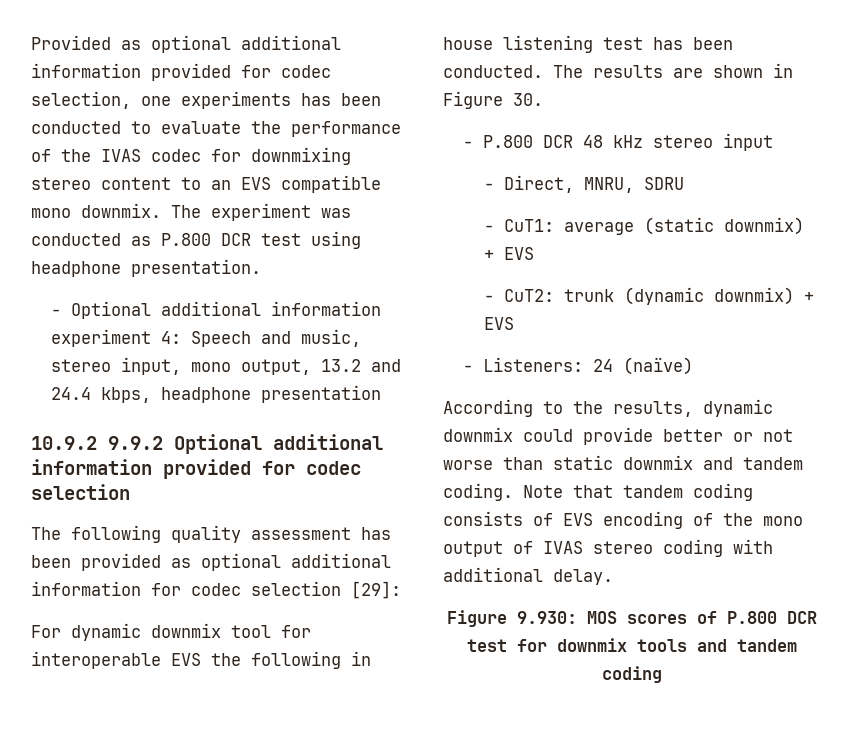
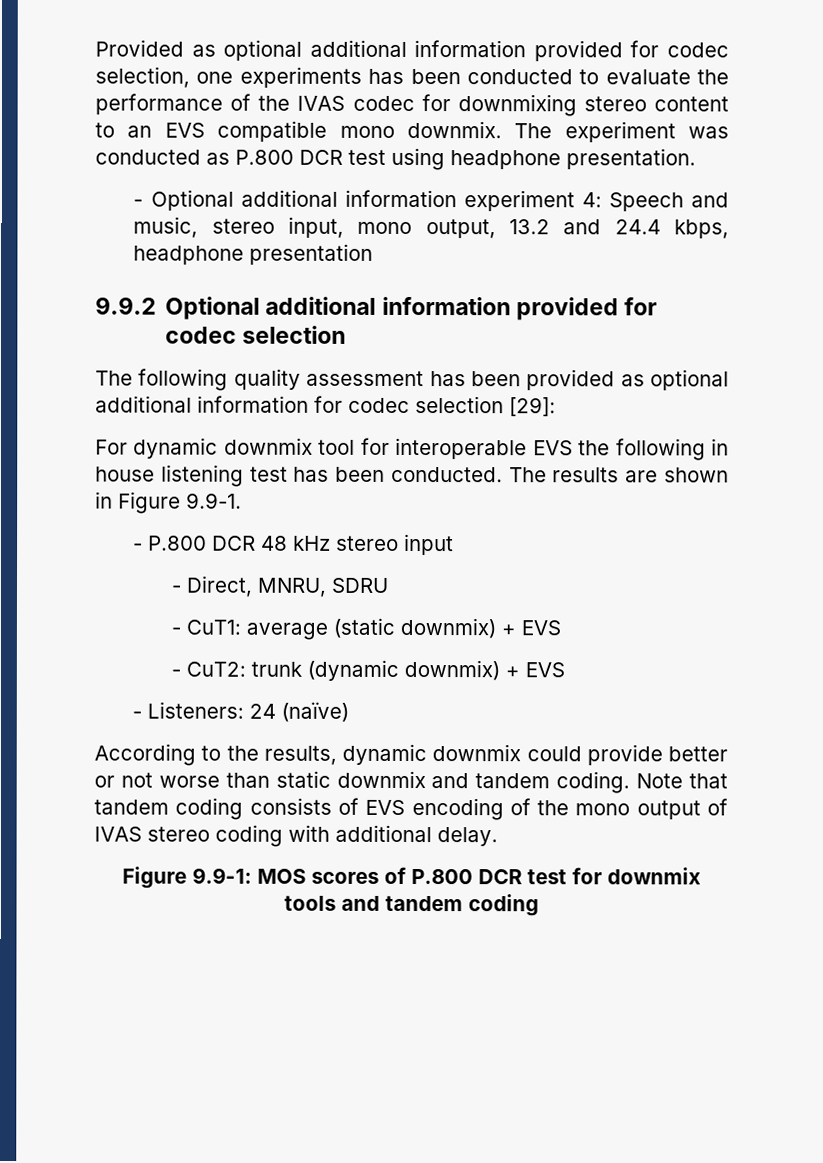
- 10.9.2 9.9.2 Optional additional information provided for codec selection
+ 9.9.2 Optional additional information provided for codec selection
- The results are shown in Figure 30.
+ The results are shown in Figure 9.9-1.
- Figure 9.930: MOS scores of P.800 DCR test for downmix tools and tandem coding
+ Figure 9.9-1: MOS scores of P.800 DCR test for downmix tools and tandem coding

